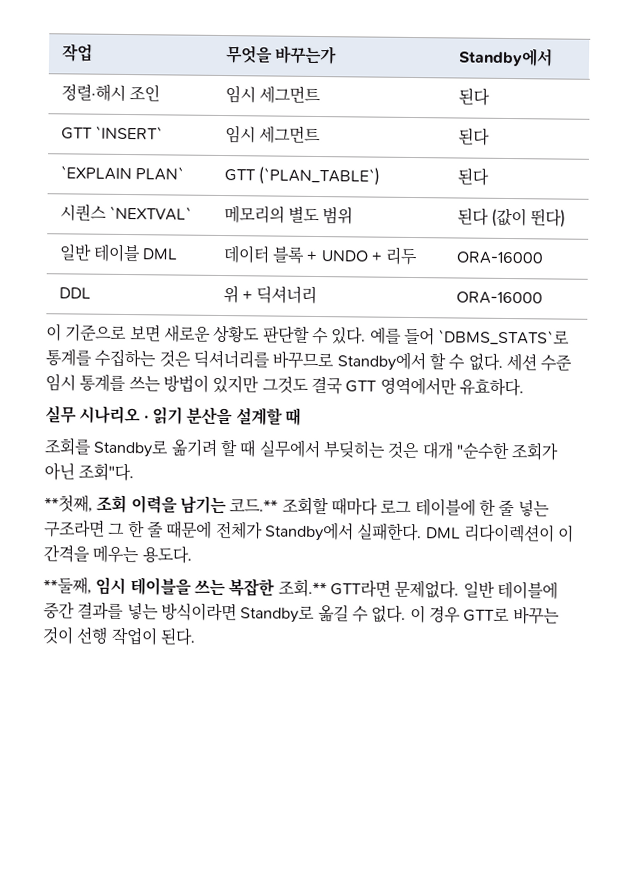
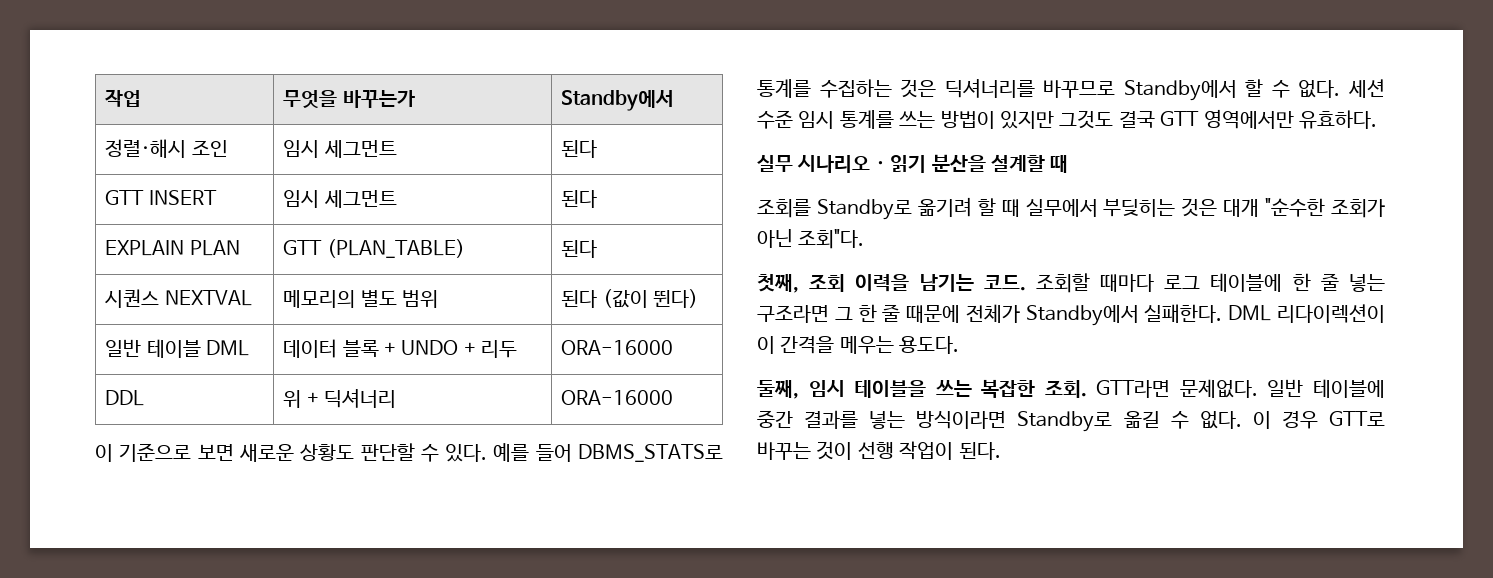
- GTT `INSERT` | 임시 세그먼트 | 된다
- `EXPLAIN PLAN` | GTT (`PLAN_TABLE`) | 된다
+ GTT INSERT | 임시 세그먼트 | 된다
+ EXPLAIN PLAN | GTT (PLAN_TABLE) | 된다
- 시퀀스 `NEXTVAL` | 메모리의 별도 범위 | 된다 (값이 뛴다)
+ 시퀀스 NEXTVAL | 메모리의 별도 범위 | 된다 (값이 뛴다)
- 예를 들어 `DBMS_STATS`로 통계를 수집하는 것은 딕셔너리를 바꾸므로 Standby에서 할 수 없다.
+ 예를 들어 DBMS_STATS로 통계를 수집하는 것은 딕셔너리를 바꾸므로 Standby에서 할 수 없다.
- **첫째, 조회 이력을 남기는 코드.** 조회할 때마다 로그 테이블에 한 줄 넣는 구조라면 그 한 줄 때문에 전체가 Standby에서 실패한다.
+ 첫째, 조회 이력을 남기는 코드. 조회할 때마다 로그 테이블에 한 줄 넣는 구조라면 그 한 줄 때문에 전체가 Standby에서 실패한다.
- **둘째, 임시 테이블을 쓰는 복잡한 조회.** GTT라면 문제없다.
+ 둘째, 임시 테이블을 쓰는 복잡한 조회. GTT라면 문제없다.

